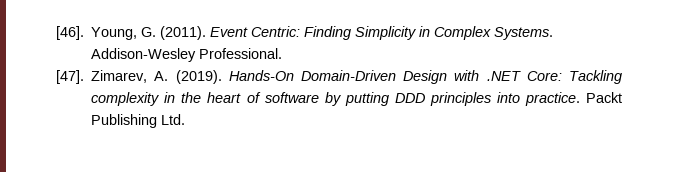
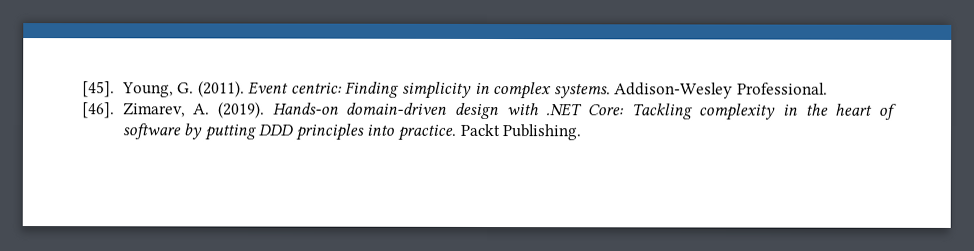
- [46].
+ [45].
- Event Centric: Finding Simplicity in Complex Systems.
+ Event centric: Finding simplicity in complex systems.
- [47].
+ [46].
- Hands-On Domain-Driven Design with .NET Core: Tackling complexity in the heart of software by putting DDD principles into practice.
+ Hands-on domain-driven design with .NET Core: Tackling complexity in the heart of software by putting DDD principles into practice.
- Packt Publishing Ltd.
+ Packt Publishing.

